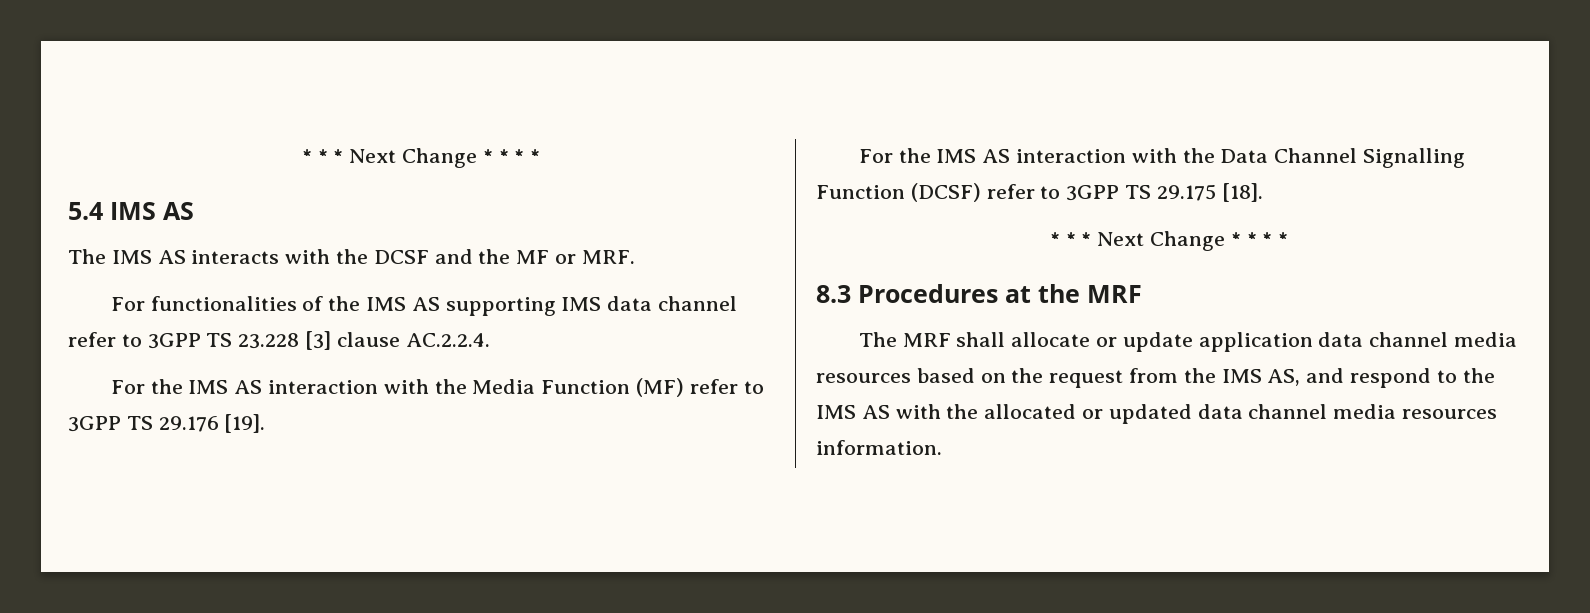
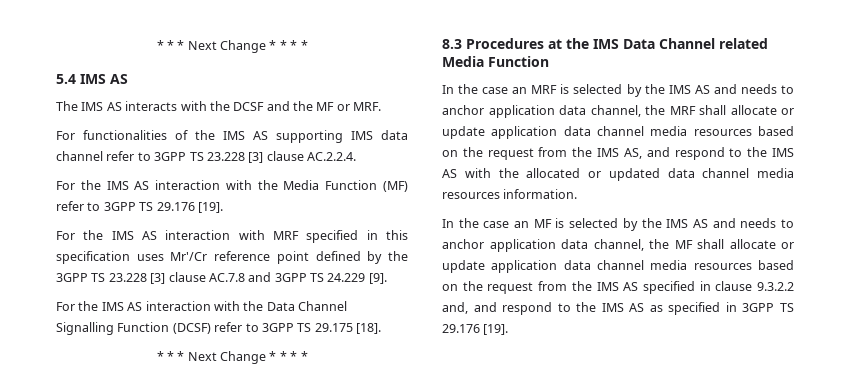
+ For the IMS AS interaction with MRF specified in this specification uses Mr'/Cr reference point defined by the 3GPP TS 23.228 [3] clause AC.7.8 and 3GPP TS 24.229 [9].
- 8.3 Procedures at the MRF
- The MRF shall allocate or update application data channel media resources based on the request from the IMS AS, and respond to the IMS AS with the allocated or updated data channel media resources information.
+ 8.3 Procedures at the IMS Data Channel related Media Function
+ In the case an MRF is selected by the IMS AS and needs to anchor application data channel, the MRF shall allocate or update application data channel media resources based on the request from the IMS AS, and respond to the IMS AS with the allocated or updated data channel media resources information.
+ In the case an MF is selected by the IMS AS and needs to anchor application data channel, the MF shall allocate or update application data channel media resources based on the request from the IMS AS specified in clause 9.3.2.2 and, and respond to the IMS AS as specified in 3GPP TS 29.176 [19].

